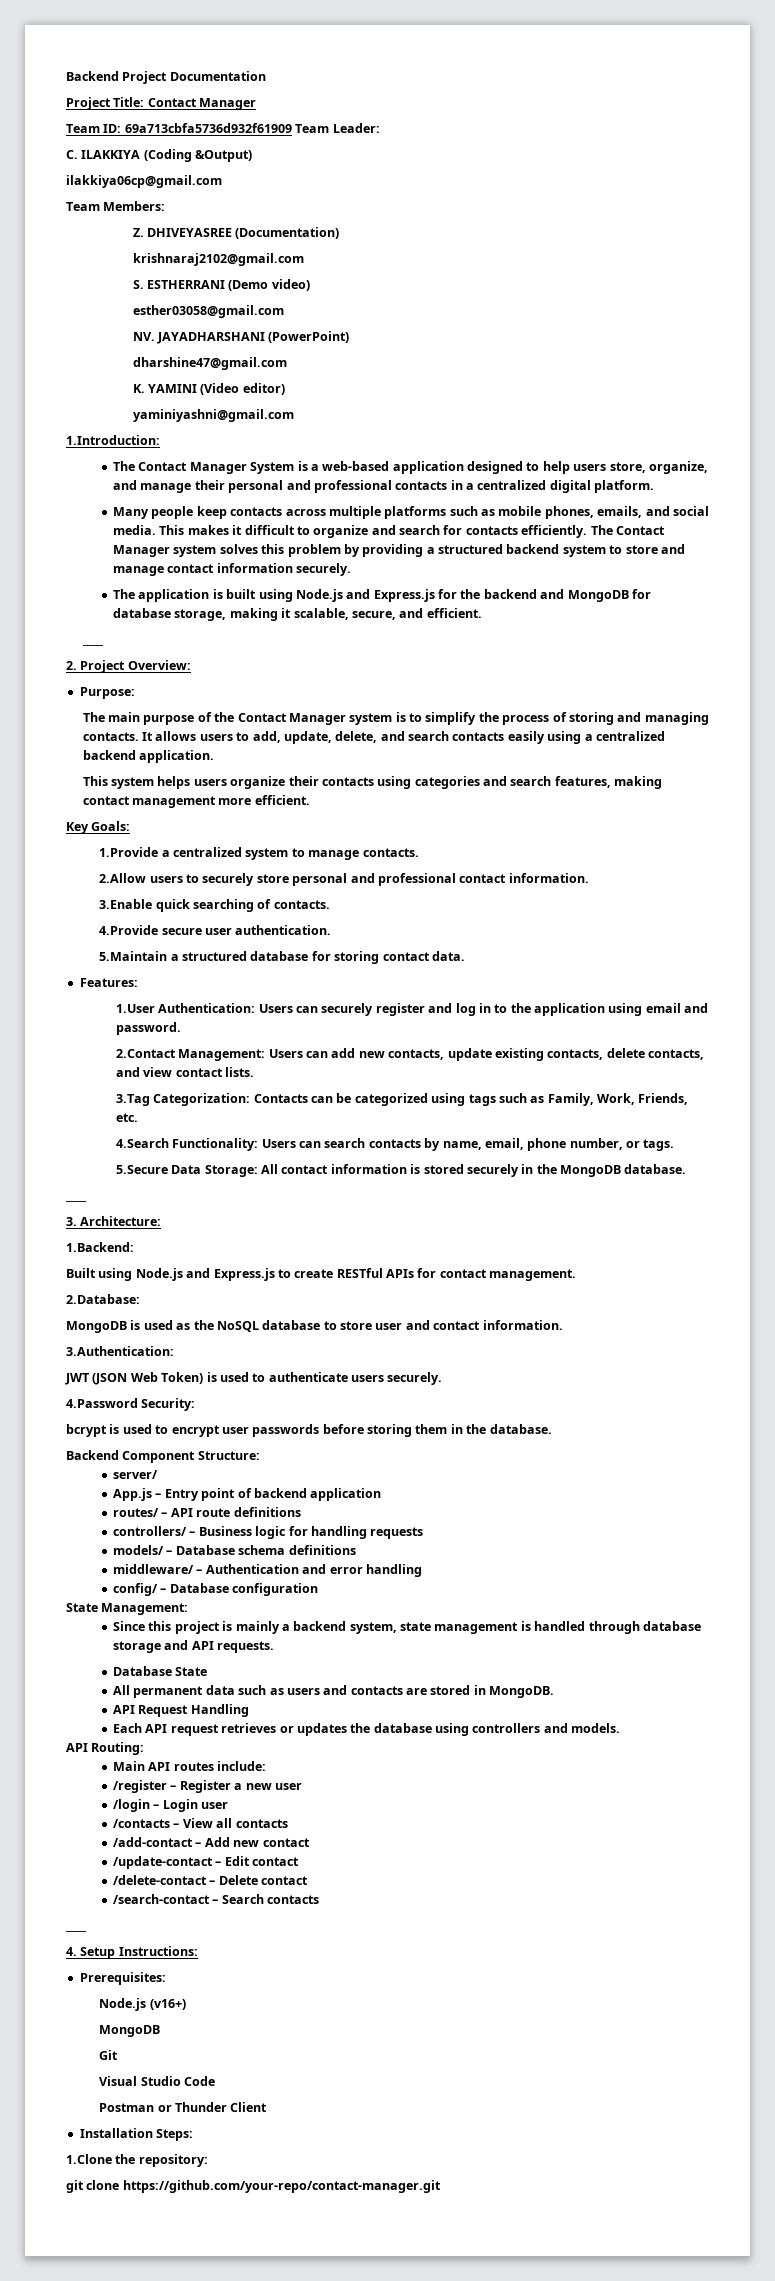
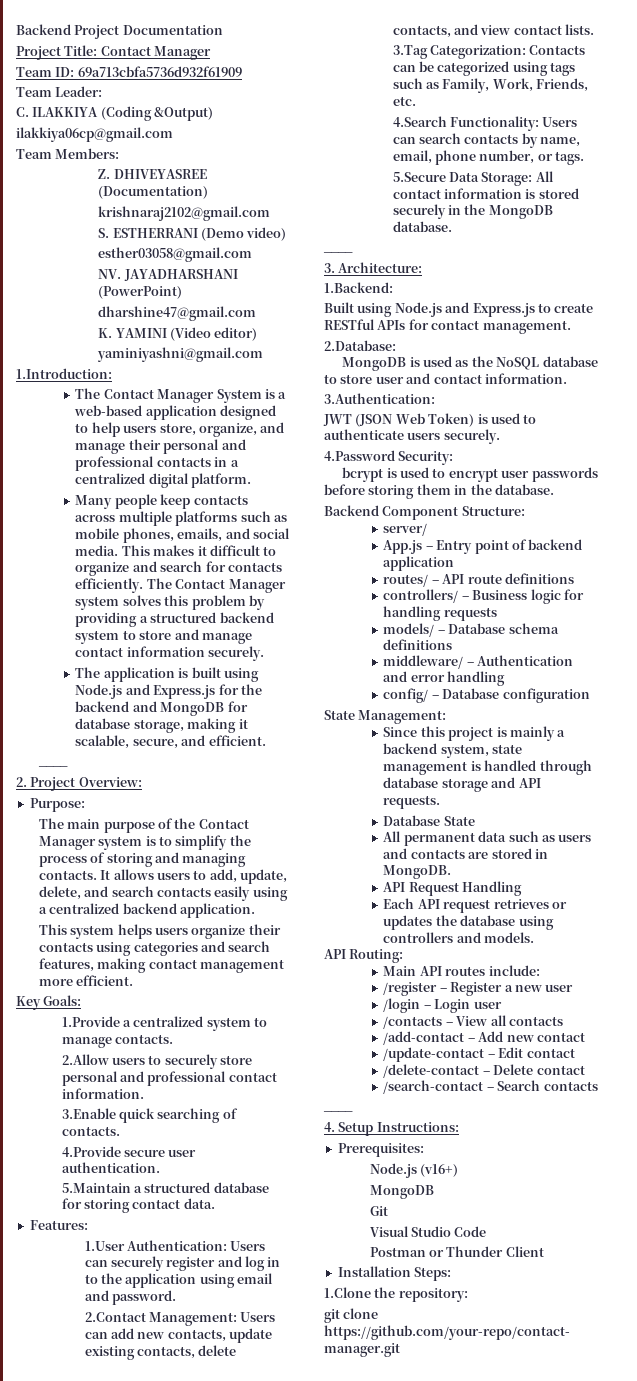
- Team ID: 69a713cbfa5736d932f61909 Team Leader:
+ Team ID: 69a713cbfa5736d932f61909
+ Team Leader:

